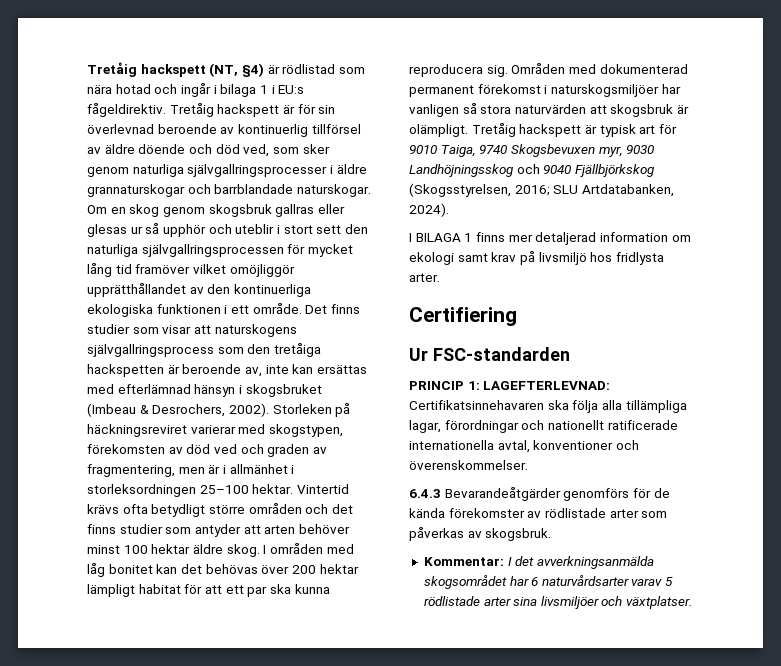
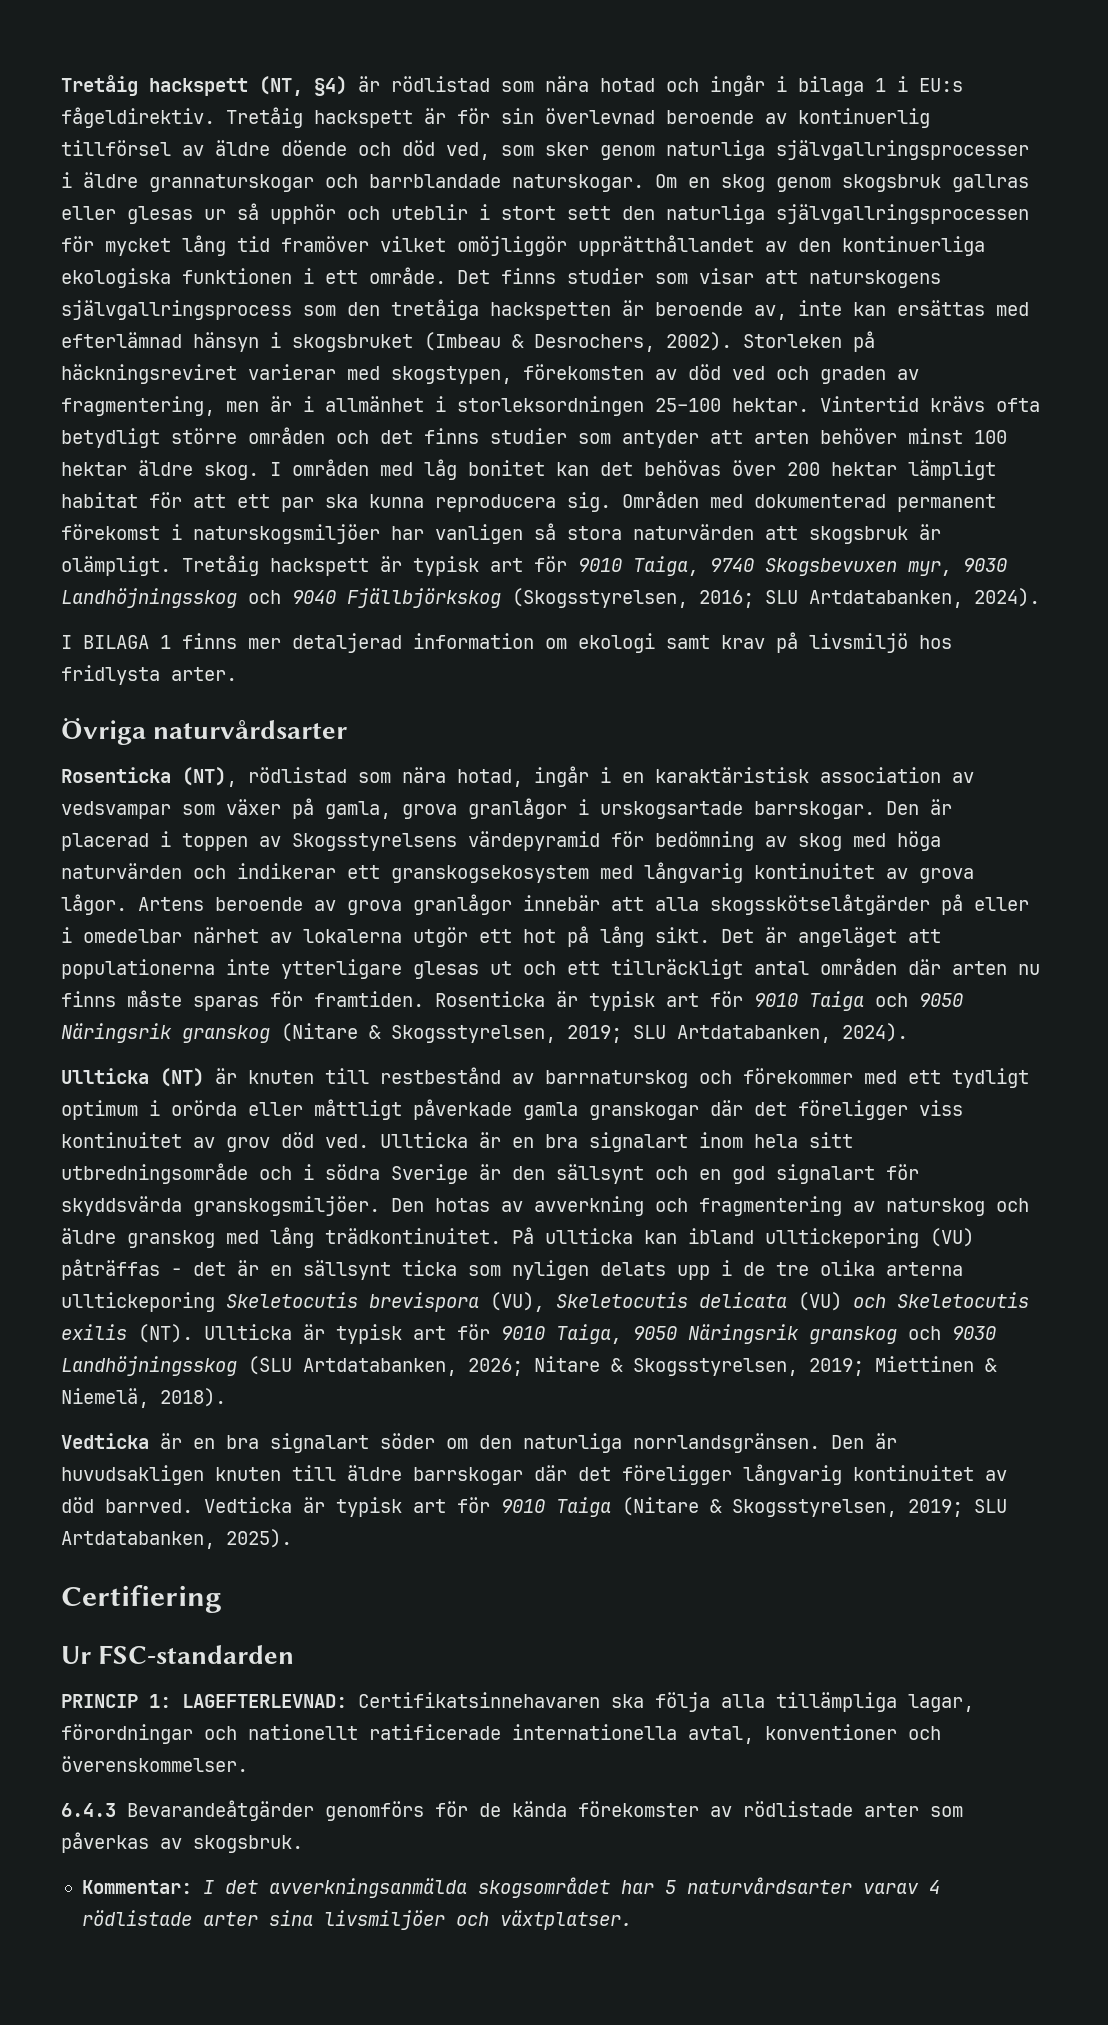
+ Övriga naturvårdsarter
+ Rosenticka (NT), rödlistad som nära hotad, ingår i en karaktäristisk association av vedsvampar som växer på gamla, grova granlågor i urskogsartade barrskogar. Den är placerad i toppen av Skogsstyrelsens värdepyramid för bedömning av skog med höga naturvärden och indikerar ett granskogsekosystem med långvarig kontinuitet av grova lågor. Artens beroende av grova granlågor innebär att alla skogsskötselåtgärder på eller i omedelbar närhet av lokalerna utgör ett hot på lång sikt. Det är angeläget att populationerna inte ytterligare glesas ut och ett tillräckligt antal områden där arten nu finns måste sparas för framtiden. Rosenticka är typisk art för 9010 Taiga och 9050 Näringsrik granskog (Nitare & Skogsstyrelsen, 2019; SLU Artdatabanken, 2024).
+ Ullticka (NT) är knuten till restbestånd av barrnaturskog och förekommer med ett tydligt optimum i orörda eller måttligt påverkade gamla granskogar där det föreligger viss kontinuitet av grov död ved. Ullticka är en bra signalart inom hela sitt utbredningsområde och i södra Sverige är den sällsynt och en god signalart för skyddsvärda granskogsmiljöer. Den hotas av avverkning och fragmentering av naturskog och äldre granskog med lång trädkontinuitet. På ullticka kan ibland ulltickeporing (VU) påträffas - det är en sällsynt ticka som nyligen delats upp i de tre olika arterna ulltickeporing Skeletocutis brevispora (VU), Skeletocutis delicata (VU) och Skeletocutis exilis (NT). Ullticka är typisk art för 9010 Taiga, 9050 Näringsrik granskog och 9030 Landhöjningsskog (SLU Artdatabanken, 2026; Nitare & Skogsstyrelsen, 2019; Miettinen & Niemelä, 2018).
+ Vedticka är en bra signalart söder om den naturliga norrlandsgränsen. Den är huvudsakligen knuten till äldre barrskogar där det föreligger långvarig kontinuitet av död barrved. Vedticka är typisk art för 9010 Taiga (Nitare & Skogsstyrelsen, 2019; SLU Artdatabanken, 2025).
- Kommentar: I det avverkningsanmälda skogsområdet har 6 naturvårdsarter varav 5 rödlistade arter sina livsmiljöer och växtplatser.
+ Kommentar: I det avverkningsanmälda skogsområdet har 5 naturvårdsarter varav 4 rödlistade arter sina livsmiljöer och växtplatser.

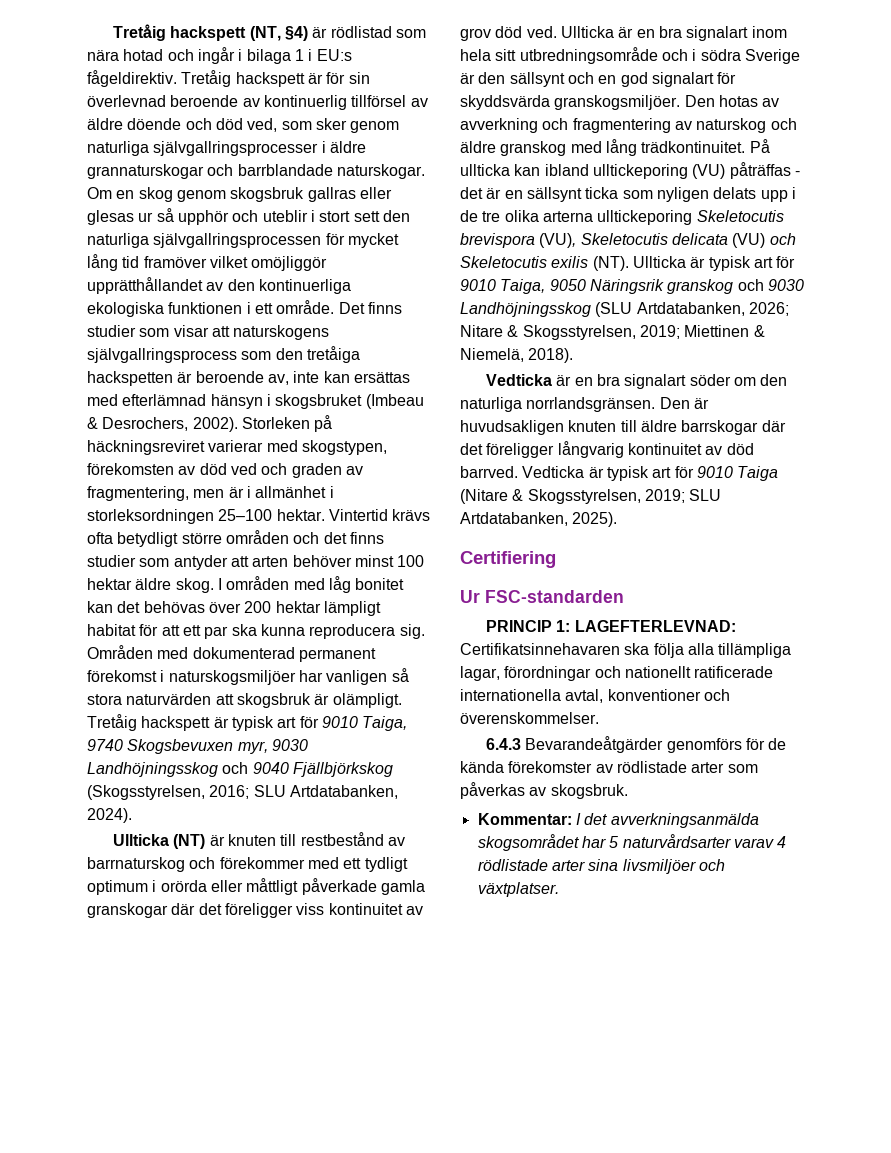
- I BILAGA 1 finns mer detaljerad information om ekologi samt krav på livsmiljö hos fridlysta arter.
- Övriga naturvårdsarter
- Rosenticka (NT), rödlistad som nära hotad, ingår i en karaktäristisk association av vedsvampar som växer på gamla, grova granlågor i urskogsartade barrskogar. Den är placerad i toppen av Skogsstyrelsens värdepyramid för bedömning av skog med höga naturvärden och indikerar ett granskogsekosystem med långvarig kontinuitet av grova lågor. Artens beroende av grova granlågor innebär att alla skogsskötselåtgärder på eller i omedelbar närhet av lokalerna utgör ett hot på lång sikt. Det är angeläget att populationerna inte ytterligare glesas ut och ett tillräckligt antal områden där arten nu finns måste sparas för framtiden. Rosenticka är typisk art för 9010 Taiga och 9050 Näringsrik granskog (Nitare & Skogsstyrelsen, 2019; SLU Artdatabanken, 2024).

